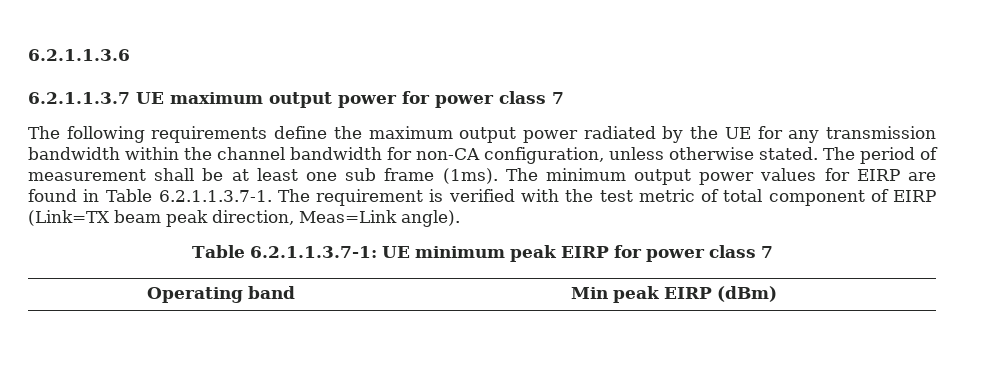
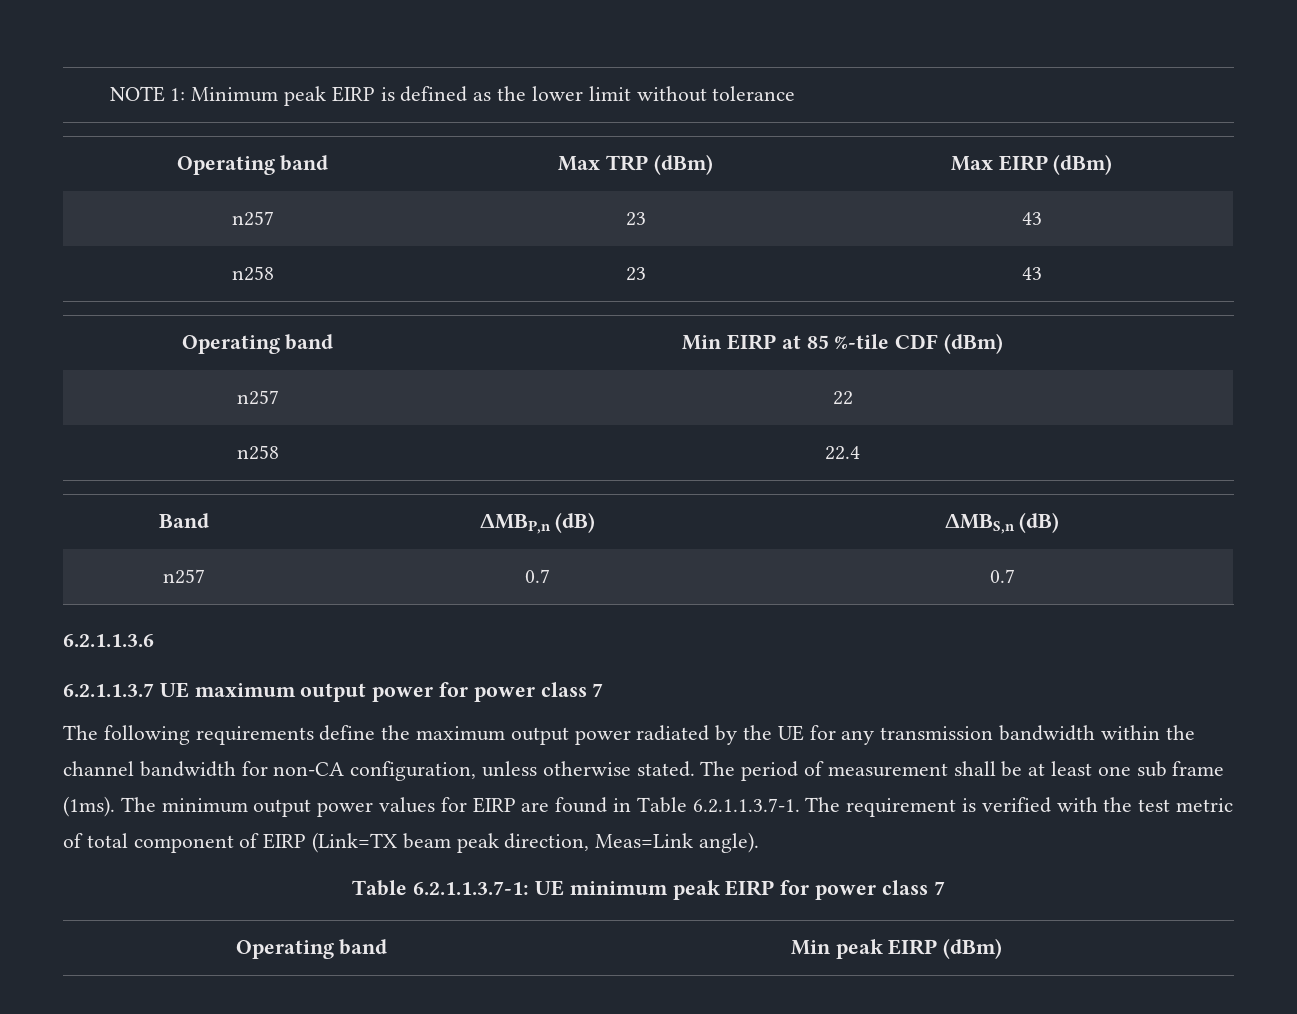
+ NOTE 1: Minimum peak EIRP is defined as the lower limit without tolerance
+ Operating band | Max TRP (dBm) | Max EIRP (dBm)
+ n257 | 23 | 43
+ n258 | 23 | 43
+ Operating band | Min EIRP at 85 %-tile CDF (dBm)
+ n257 | 22
+ n258 | 22.4
+ Band | ΔMBP,n (dB) | ΔMBS,n (dB)
+ n257 | 0.7 | 0.7

